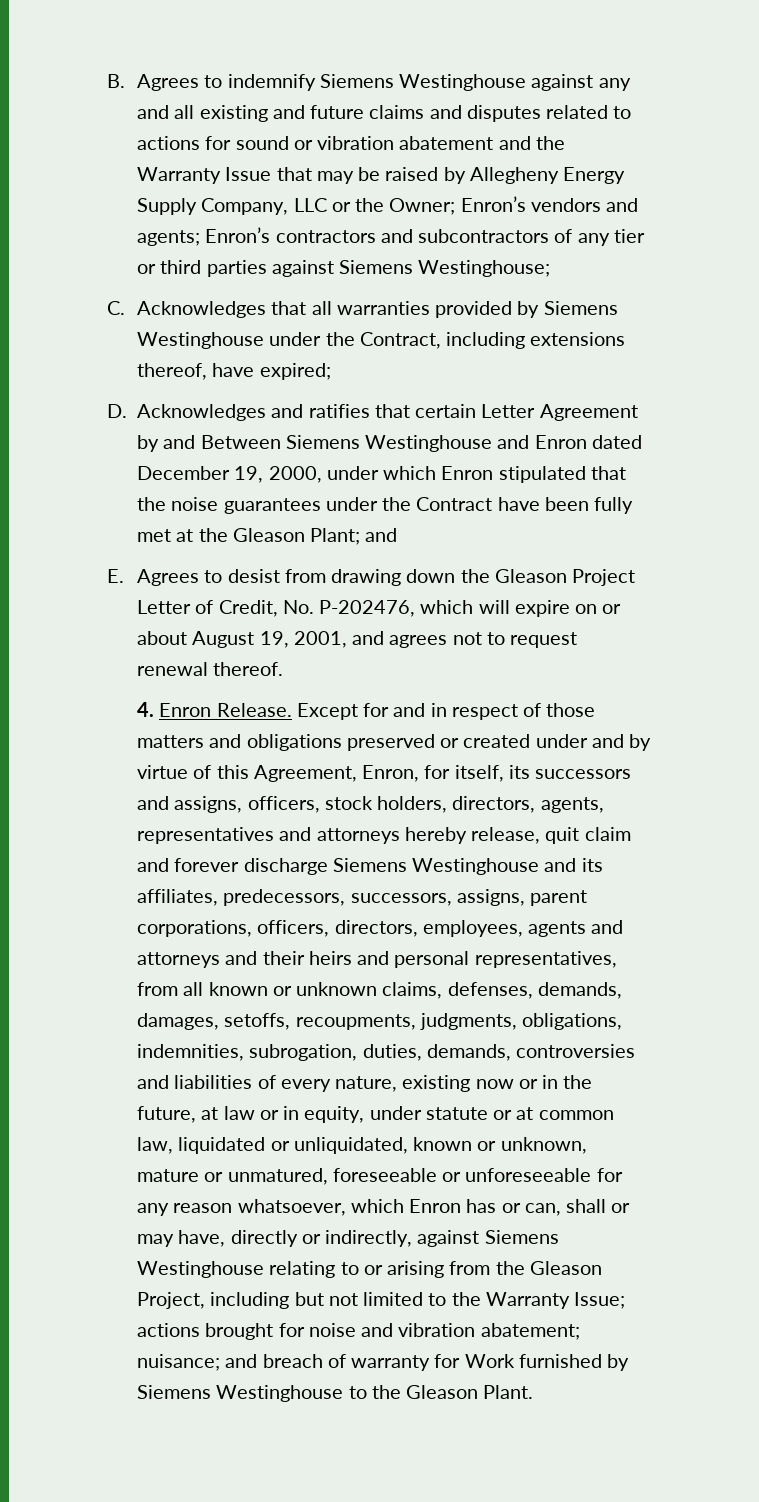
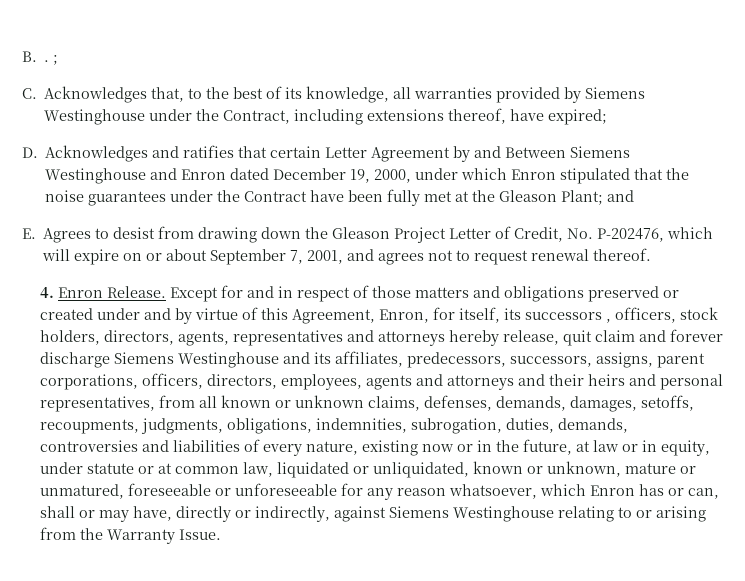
- B. Agrees to indemnify Siemens Westinghouse against any and all existing and future claims and disputes related to actions for sound or vibration abatement and the Warranty Issue that may be raised by Allegheny Energy Supply Company, LLC or the Owner; Enron’s vendors and agents; Enron’s contractors and subcontractors of any tier or third parties against Siemens Westinghouse;
- C. Acknowledges that all warranties provided by Siemens Westinghouse under the Contract, including extensions thereof, have expired;
+ B. . ;
+ C. Acknowledges that, to the best of its knowledge, all warranties provided by Siemens Westinghouse under the Contract, including extensions thereof, have expired;
- E. Agrees to desist from drawing down the Gleason Project Letter of Credit, No. P-202476, which will expire on or about August 19, 2001, and agrees not to request renewal thereof.
+ E. Agrees to desist from drawing down the Gleason Project Letter of Credit, No. P-202476, which will expire on or about September 7, 2001, and agrees not to request renewal thereof.
- Except for and in respect of those matters and obligations preserved or created under and by virtue of this Agreement, Enron, for itself, its successors and assigns, officers, stock holders, directors, agents, representatives and attorneys hereby release, quit claim and forever discharge Siemens Westinghouse and its affiliates, predecessors, successors, assigns, parent corporations, officers, directors, employees, agents and attorneys and their heirs and personal representatives, from all known or unknown claims, defenses, demands, damages, setoffs, recoupments, judgments, obligations, indemnities, subrogation, duties, demands, controversies and liabilities of every nature, existing now or in the future, at law or in equity, under statute or at common law, liquidated or unliquidated, known or unknown, mature or unmatured, foreseeable or unforeseeable for any reason whatsoever, which Enron has or can, shall or may have, directly or indirectly, against Siemens Westinghouse relating to or arising from the Gleason Project, including but not limited to the Warranty Issue; actions brought for noise and vibration abatement; nuisance; and breach of warranty for Work furnished by Siemens Westinghouse to the Gleason Plant.
+ Except for and in respect of those matters and obligations preserved or created under and by virtue of this Agreement, Enron, for itself, its successors , officers, stock holders, directors, agents, representatives and attorneys hereby release, quit claim and forever discharge Siemens Westinghouse and its affiliates, predecessors, successors, assigns, parent corporations, officers, directors, employees, agents and attorneys and their heirs and personal representatives, from all known or unknown claims, defenses, demands, damages, setoffs, recoupments, judgments, obligations, indemnities, subrogation, duties, demands, controversies and liabilities of every nature, existing now or in the future, at law or in equity, under statute or at common law, liquidated or unliquidated, known or unknown, mature or unmatured, foreseeable or unforeseeable for any reason whatsoever, which Enron has or can, shall or may have, directly or indirectly, against Siemens Westinghouse relating to or arising from the Warranty Issue.

